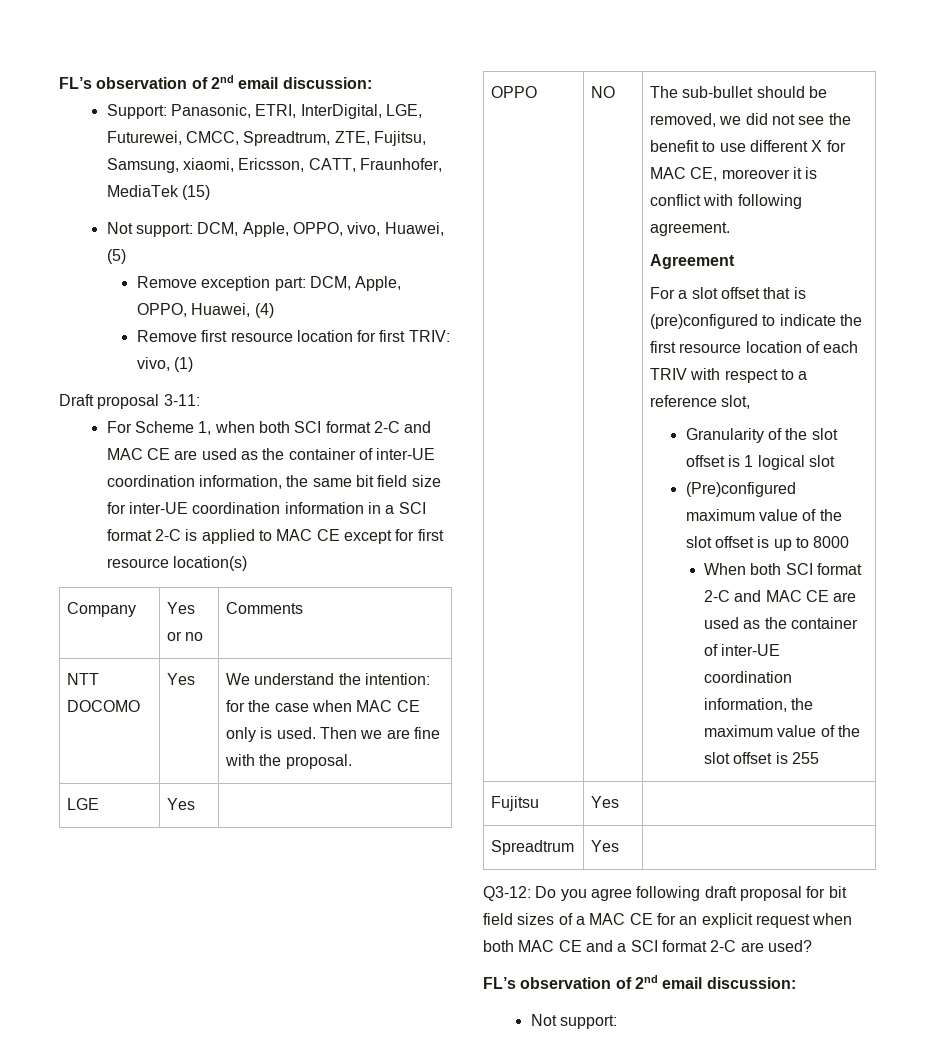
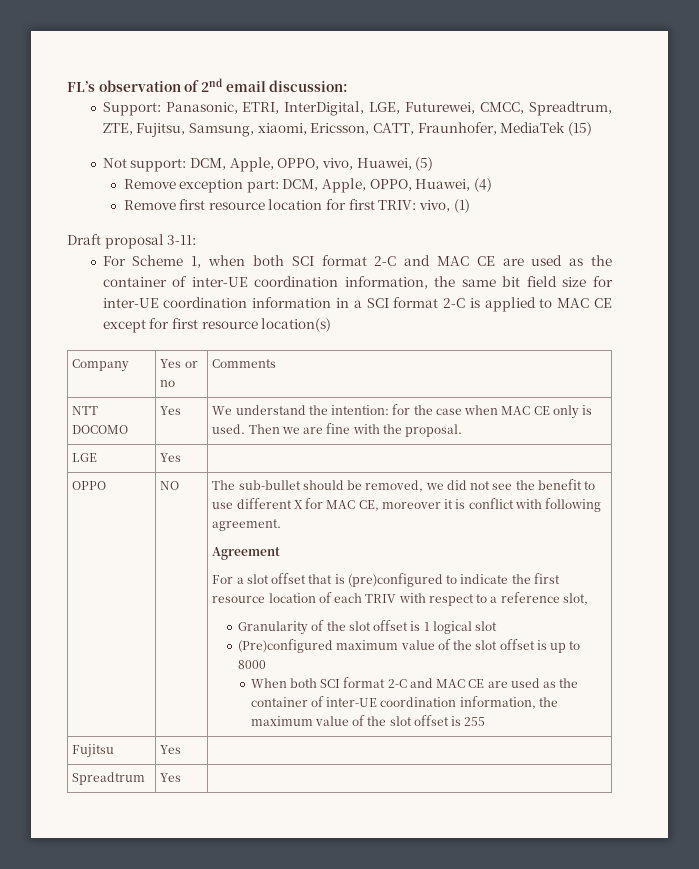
- Q3-12: Do you agree following draft proposal for bit field sizes of a MAC CE for an explicit request when both MAC CE and a SCI format 2-C are used?
- FL’s observation of 2nd email discussion:
- Not support:

